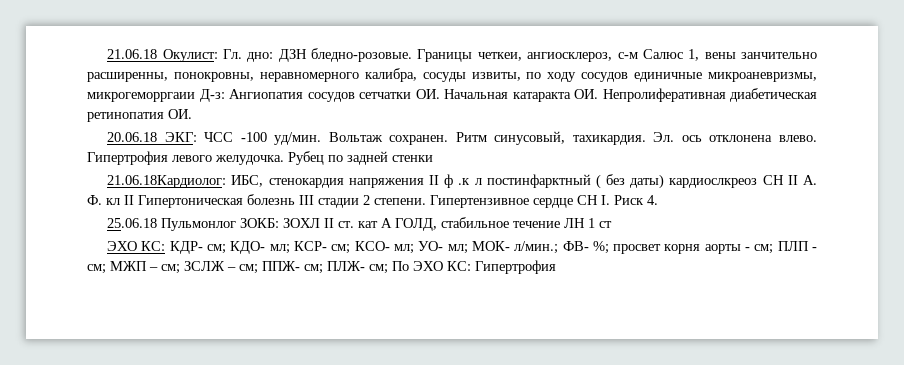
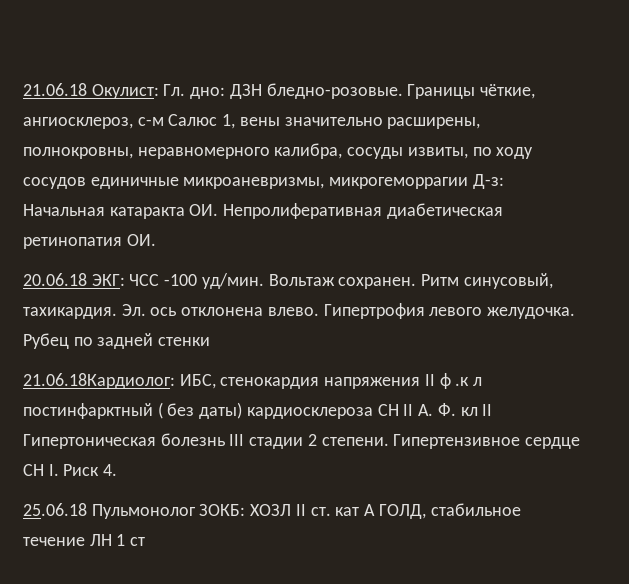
- Границы четкеи, ангиосклероз, с-м Салюс 1, вены занчительно расширенны, понокровны, неравномерного калибра, сосуды извиты, по ходу сосудов единичные микроаневризмы, микрогеморргаии Д-з: Ангиопатия сосудов сетчатки ОИ. Начальная катаракта ОИ. Непролиферативная диабетическая ретинопатия ОИ.
+ Границы чёткие, ангиосклероз, с-м Салюс 1, вены значительно расширены, полнокровны, неравномерного калибра, сосуды извиты, по ходу сосудов единичные микроаневризмы, микрогеморрагии Д-з: Начальная катаракта ОИ. Непролиферативная диабетическая ретинопатия ОИ.
- 21.06.18Кардиолог: ИБС, стенокардия напряжения II ф .к л постинфарктный ( без даты) кардиослкреоз СН II А. Ф. кл II Гипертоническая болезнь III стадии 2 степени.
+ 21.06.18Кардиолог: ИБС, стенокардия напряжения II ф .к л постинфарктный ( без даты) кардиосклероза СН II А. Ф. кл II Гипертоническая болезнь III стадии 2 степени.
- 25.06.18 Пульмонлог ЗОКБ: ЗОХЛ II ст. кат А ГОЛД, стабильное течение ЛН 1 ст
+ 25.06.18 Пульмонолог ЗОКБ: ХОЗЛ II ст. кат А ГОЛД, стабильное течение ЛН 1 ст
- ЭХО КС: КДР- см; КДО- мл; КСР- см; КСО- мл; УО- мл; МОК- л/мин.; ФВ- %; просвет корня аорты - см; ПЛП - см; МЖП – см; ЗСЛЖ – см; ППЖ- см; ПЛЖ- см; По ЭХО КС: Гипертрофия

